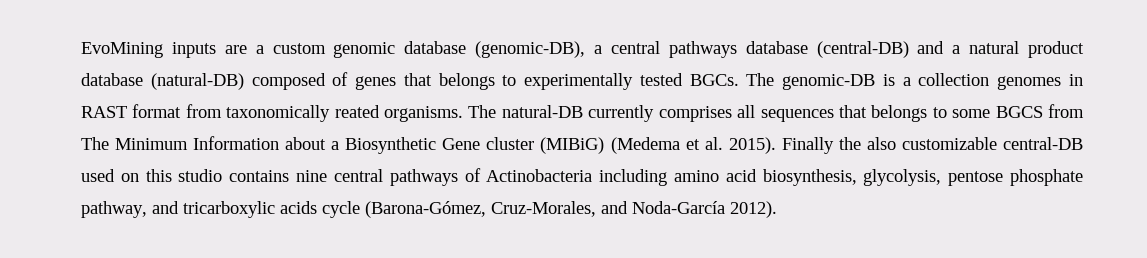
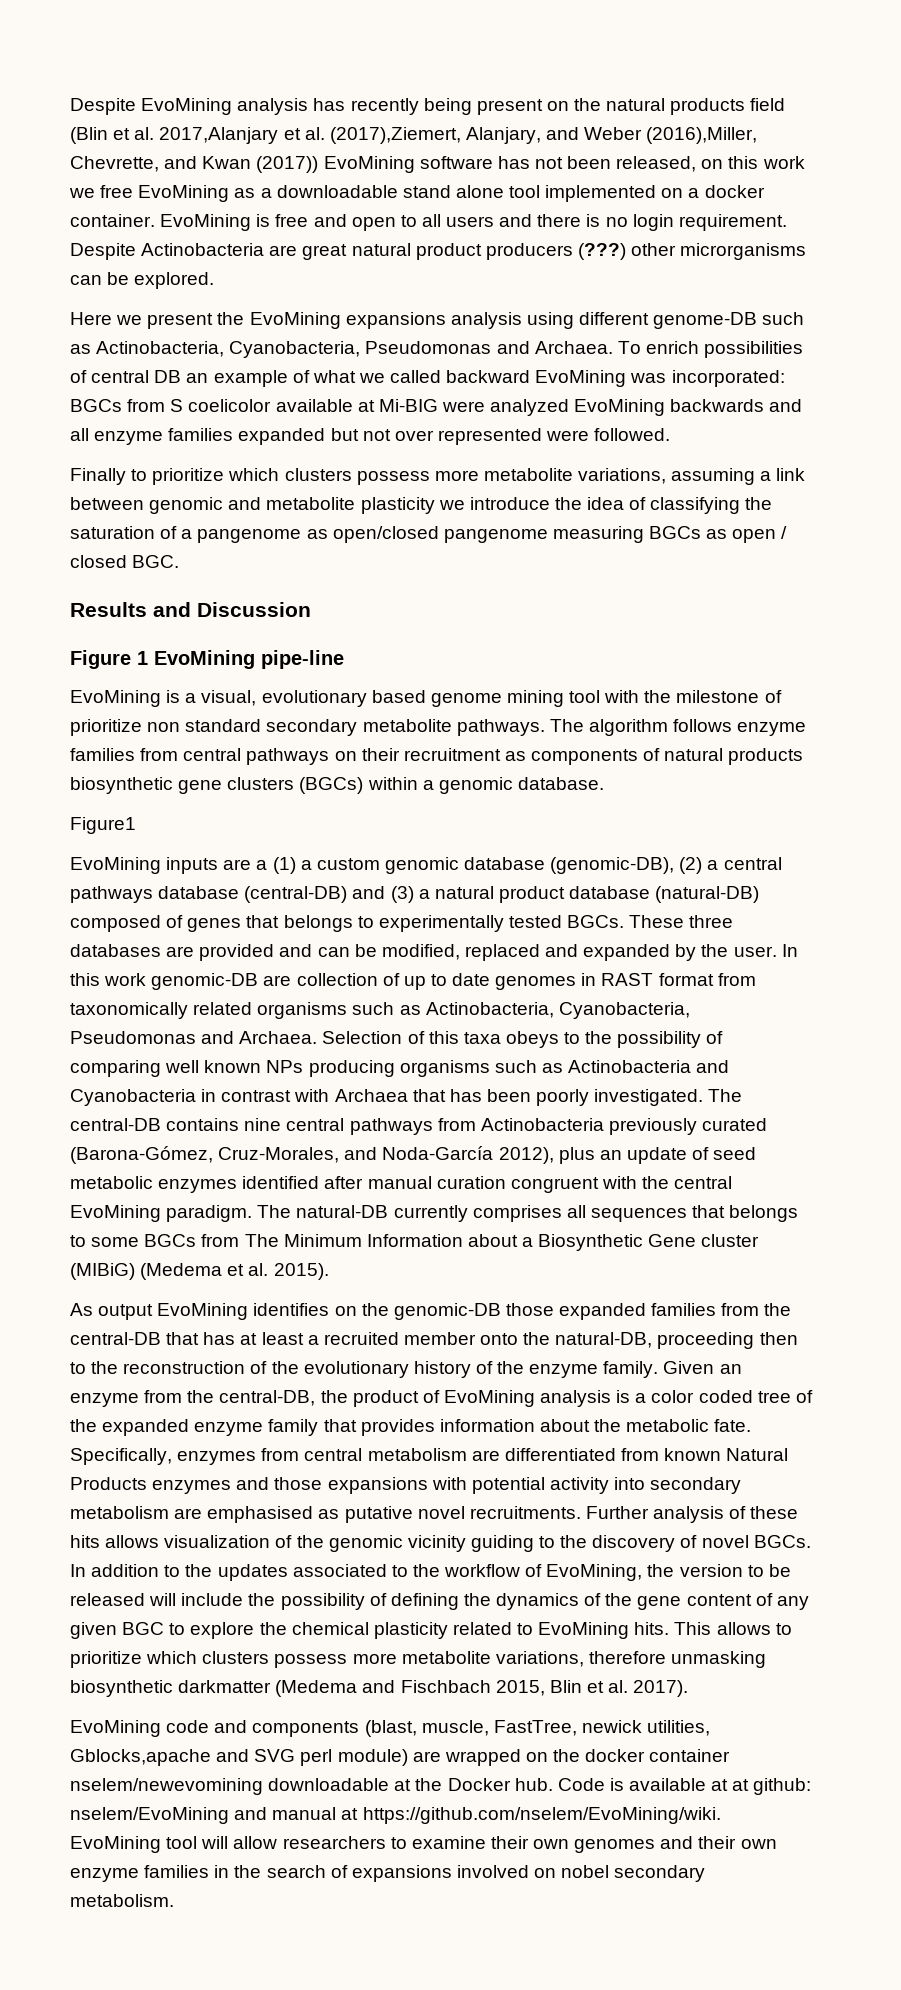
+ Despite EvoMining analysis has recently being present on the natural products field (Blin et al. 2017,Alanjary et al. (2017),Ziemert, Alanjary, and Weber (2016),Miller, Chevrette, and Kwan (2017)) EvoMining software has not been released, on this work we free EvoMining as a downloadable stand alone tool implemented on a docker container. EvoMining is free and open to all users and there is no login requirement. Despite Actinobacteria are great natural product producers (???) other microrganisms can be explored.
+ Here we present the EvoMining expansions analysis using different genome-DB such as Actinobacteria, Cyanobacteria, Pseudomonas and Archaea. To enrich possibilities of central DB an example of what we called backward EvoMining was incorporated: BGCs from S coelicolor available at Mi-BIG were analyzed EvoMining backwards and all enzyme families expanded but not over represented were followed.
+ Finally to prioritize which clusters possess more metabolite variations, assuming a link between genomic and metabolite plasticity we introduce the idea of classifying the saturation of a pangenome as open/closed pangenome measuring BGCs as open / closed BGC.
+ Results and Discussion
+ Figure 1 EvoMining pipe-line
+ EvoMining is a visual, evolutionary based genome mining tool with the milestone of prioritize non standard secondary metabolite pathways. The algorithm follows enzyme families from central pathways on their recruitment as components of natural products biosynthetic gene clusters (BGCs) within a genomic database.
+ Figure1
- EvoMining inputs are a custom genomic database (genomic-DB), a central pathways database (central-DB) and a natural product database (natural-DB) composed of genes that belongs to experimentally tested BGCs.
+ EvoMining inputs are a (1) a custom genomic database (genomic-DB), (2) a central pathways database (central-DB) and (3) a natural product database (natural-DB) composed of genes that belongs to experimentally tested BGCs.
- The genomic-DB is a collection genomes in RAST format from taxonomically reated organisms.
+ These three databases are provided and can be modified, replaced and expanded by the user. In this work genomic-DB are collection of up to date genomes in RAST format from taxonomically related organisms such as Actinobacteria, Cyanobacteria, Pseudomonas and Archaea. Selection of this taxa obeys to the possibility of comparing well known NPs producing organisms such as Actinobacteria and Cyanobacteria in contrast with Archaea that has been poorly investigated. The central-DB contains nine central pathways from Actinobacteria previously curated (Barona-Gómez, Cruz-Morales, and Noda-García 2012), plus an update of seed metabolic enzymes identified after manual curation congruent with the central EvoMining paradigm.
- The natural-DB currently comprises all sequences that belongs to some BGCS from The Minimum Information about a Biosynthetic Gene cluster (MIBiG) (Medema et al. 2015). Finally the also customizable central-DB used on this studio contains nine central pathways of Actinobacteria including amino acid biosynthesis, glycolysis, pentose phosphate pathway, and tricarboxylic acids cycle (Barona-Gómez, Cruz-Morales, and Noda-García 2012).
+ The natural-DB currently comprises all sequences that belongs to some BGCs from The Minimum Information about a Biosynthetic Gene cluster (MIBiG) (Medema et al. 2015).
+ As output EvoMining identifies on the genomic-DB those expanded families from the central-DB that has at least a recruited member onto the natural-DB, proceeding then to the reconstruction of the evolutionary history of the enzyme family. Given an enzyme from the central-DB, the product of EvoMining analysis is a color coded tree of the expanded enzyme family that provides information about the metabolic fate. Specifically, enzymes from central metabolism are differentiated from known Natural Products enzymes and those expansions with potential activity into secondary metabolism are emphasised as putative novel recruitments. Further analysis of these hits allows visualization of the genomic vicinity guiding to the discovery of novel BGCs. In addition to the updates associated to the workflow of EvoMining, the version to be released will include the possibility of defining the dynamics of the gene content of any given BGC to explore the chemical plasticity related to EvoMining hits. This allows to prioritize which clusters possess more metabolite variations, therefore unmasking biosynthetic darkmatter (Medema and Fischbach 2015, Blin et al. 2017).
+ EvoMining code and components (blast, muscle, FastTree, newick utilities, Gblocks,apache and SVG perl module) are wrapped on the docker container nselem/newevomining downloadable at the Docker hub. Code is available at at github: nselem/EvoMining and manual at https://github.com/nselem/EvoMining/wiki. EvoMining tool will allow researchers to examine their own genomes and their own enzyme families in the search of expansions involved on nobel secondary metabolism.

